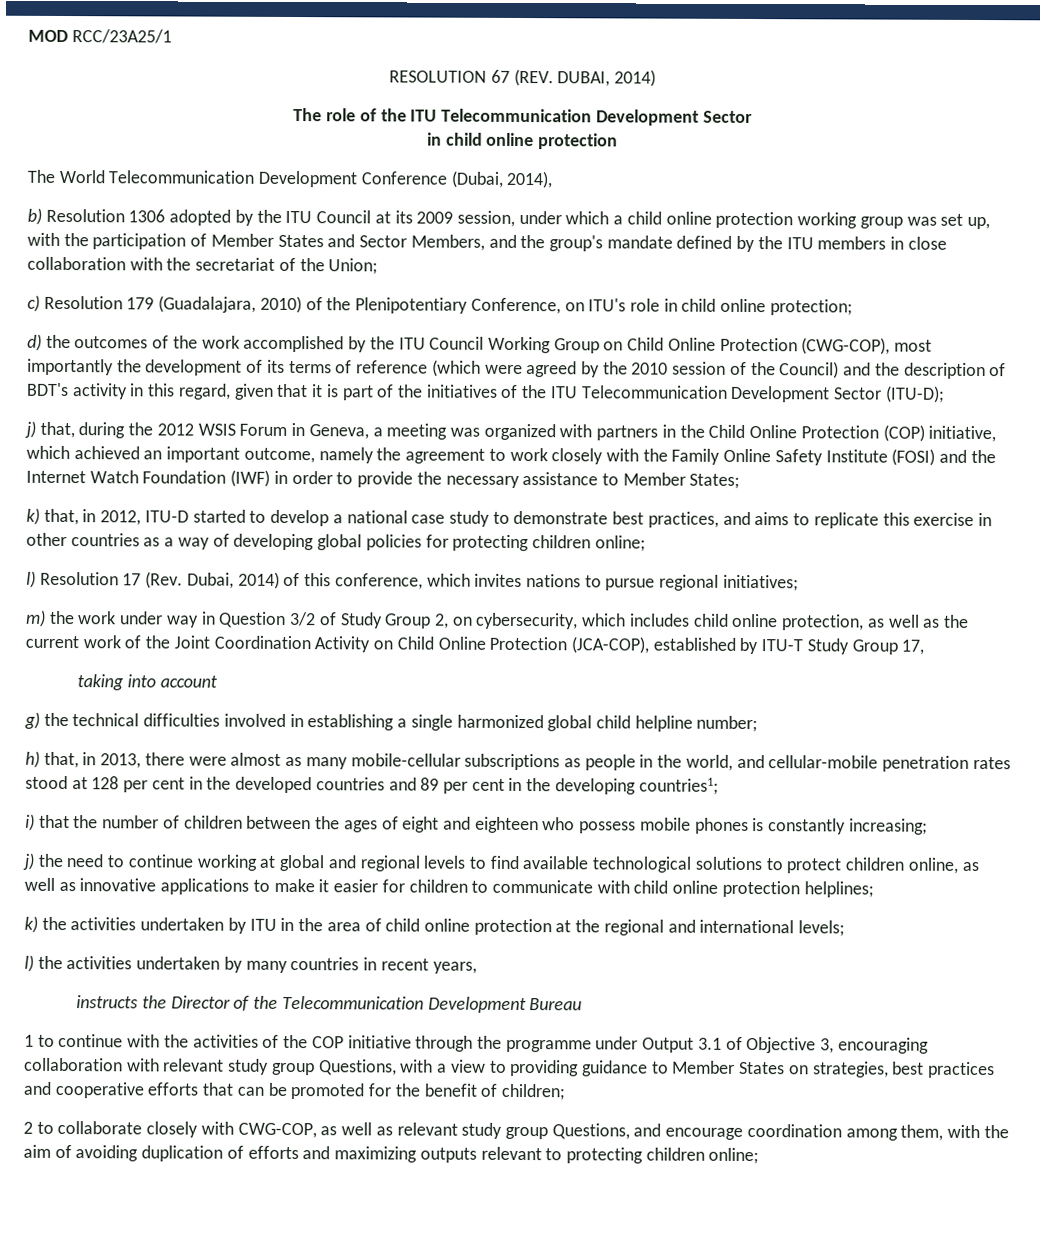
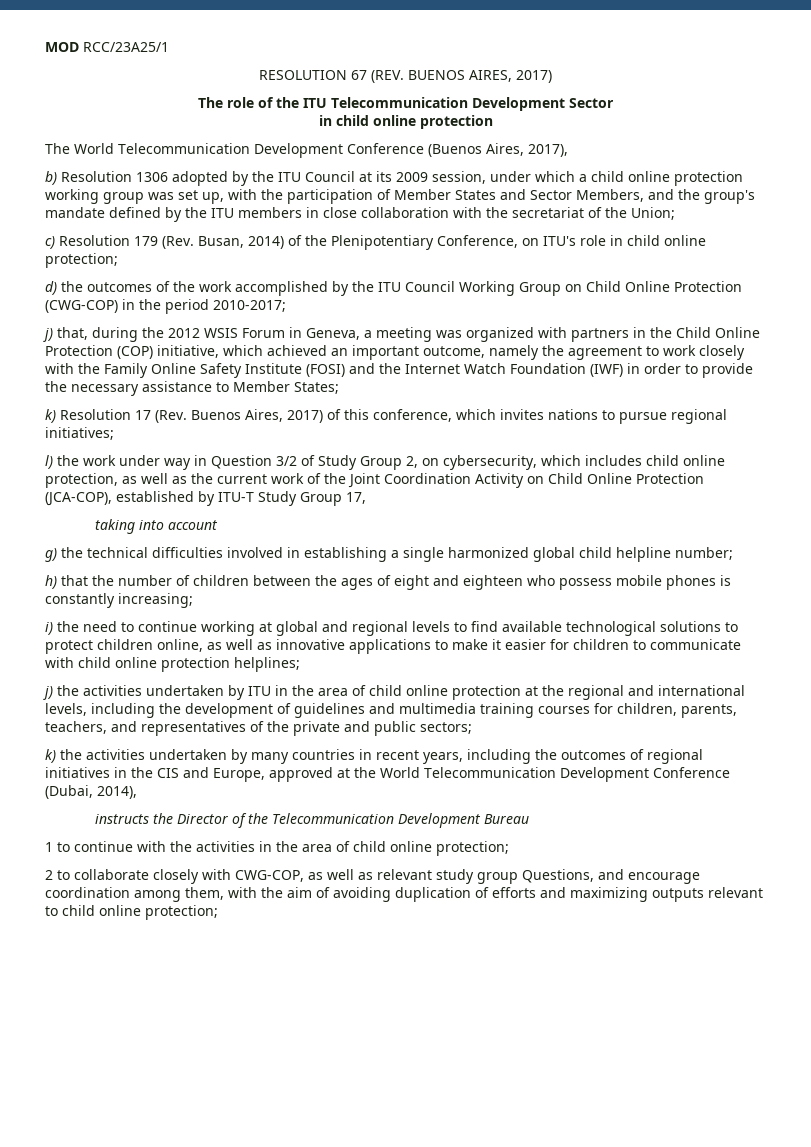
- RESOLUTION 67 (REV. DUBAI, 2014)
+ RESOLUTION 67 (REV. BUENOS AIRES, 2017)
- The World Telecommunication Development Conference (Dubai, 2014),
+ The World Telecommunication Development Conference (Buenos Aires, 2017),
- c) Resolution 179 (Guadalajara, 2010) of the Plenipotentiary Conference, on ITU's role in child online protection;
+ c) Resolution 179 (Rev. Busan, 2014) of the Plenipotentiary Conference, on ITU's role in child online protection;
- d) the outcomes of the work accomplished by the ITU Council Working Group on Child Online Protection (CWG-COP), most importantly the development of its terms of reference (which were agreed by the 2010 session of the Council) and the description of BDT's activity in this regard, given that it is part of the initiatives of the ITU Telecommunication Development Sector (ITU-D);
+ d) the outcomes of the work accomplished by the ITU Council Working Group on Child Online Protection (CWG-COP) in the period 2010-2017;
- k) that, in 2012, ITU-D started to develop a national case study to demonstrate best practices, and aims to replicate this exercise in other countries as a way of developing global policies for protecting children online;
- l) Resolution 17 (Rev. Dubai, 2014) of this conference, which invites nations to pursue regional initiatives;
+ k) Resolution 17 (Rev. Buenos Aires, 2017) of this conference, which invites nations to pursue regional initiatives;
- m) the work under way in Question 3/2 of Study Group 2, on cybersecurity, which includes child online protection, as well as the current work of the Joint Coordination Activity on Child Online Protection (JCA-COP), established by ITU-T Study Group 17,
+ l) the work under way in Question 3/2 of Study Group 2, on cybersecurity, which includes child online protection, as well as the current work of the Joint Coordination Activity on Child Online Protection (JCA-COP), established by ITU-T Study Group 17,
- h) that, in 2013, there were almost as many mobile-cellular subscriptions as people in the world, and cellular-mobile penetration rates stood at 128 per cent in the developed countries and 89 per cent in the developing countries1;
- i) that the number of children between the ages of eight and eighteen who possess mobile phones is constantly increasing;
+ h) that the number of children between the ages of eight and eighteen who possess mobile phones is constantly increasing;
- j) the need to continue working at global and regional levels to find available technological solutions to protect children online, as well as innovative applications to make it easier for children to communicate with child online protection helplines;
+ i) the need to continue working at global and regional levels to find available technological solutions to protect children online, as well as innovative applications to make it easier for children to communicate with child online protection helplines;
- k) the activities undertaken by ITU in the area of child online protection at the regional and international levels;
- l) the activities undertaken by many countries in recent years,
+ j) the activities undertaken by ITU in the area of child online protection at the regional and international levels, including the development of guidelines and multimedia training courses for children, parents, teachers, and representatives of the private and public sectors;
+ k) the activities undertaken by many countries in recent years, including the outcomes of regional initiatives in the CIS and Europe, approved at the World Telecommunication Development Conference (Dubai, 2014),
- 1 to continue with the activities of the COP initiative through the programme under Output 3.1 of Objective 3, encouraging collaboration with relevant study group Questions, with a view to providing guidance to Member States on strategies, best practices and cooperative efforts that can be promoted for the benefit of children;
+ 1 to continue with the activities in the area of child online protection;
- 2 to collaborate closely with CWG-COP, as well as relevant study group Questions, and encourage coordination among them, with the aim of avoiding duplication of efforts and maximizing outputs relevant to protecting children online;
+ 2 to collaborate closely with CWG-COP, as well as relevant study group Questions, and encourage coordination among them, with the aim of avoiding duplication of efforts and maximizing outputs relevant to child online protection;

